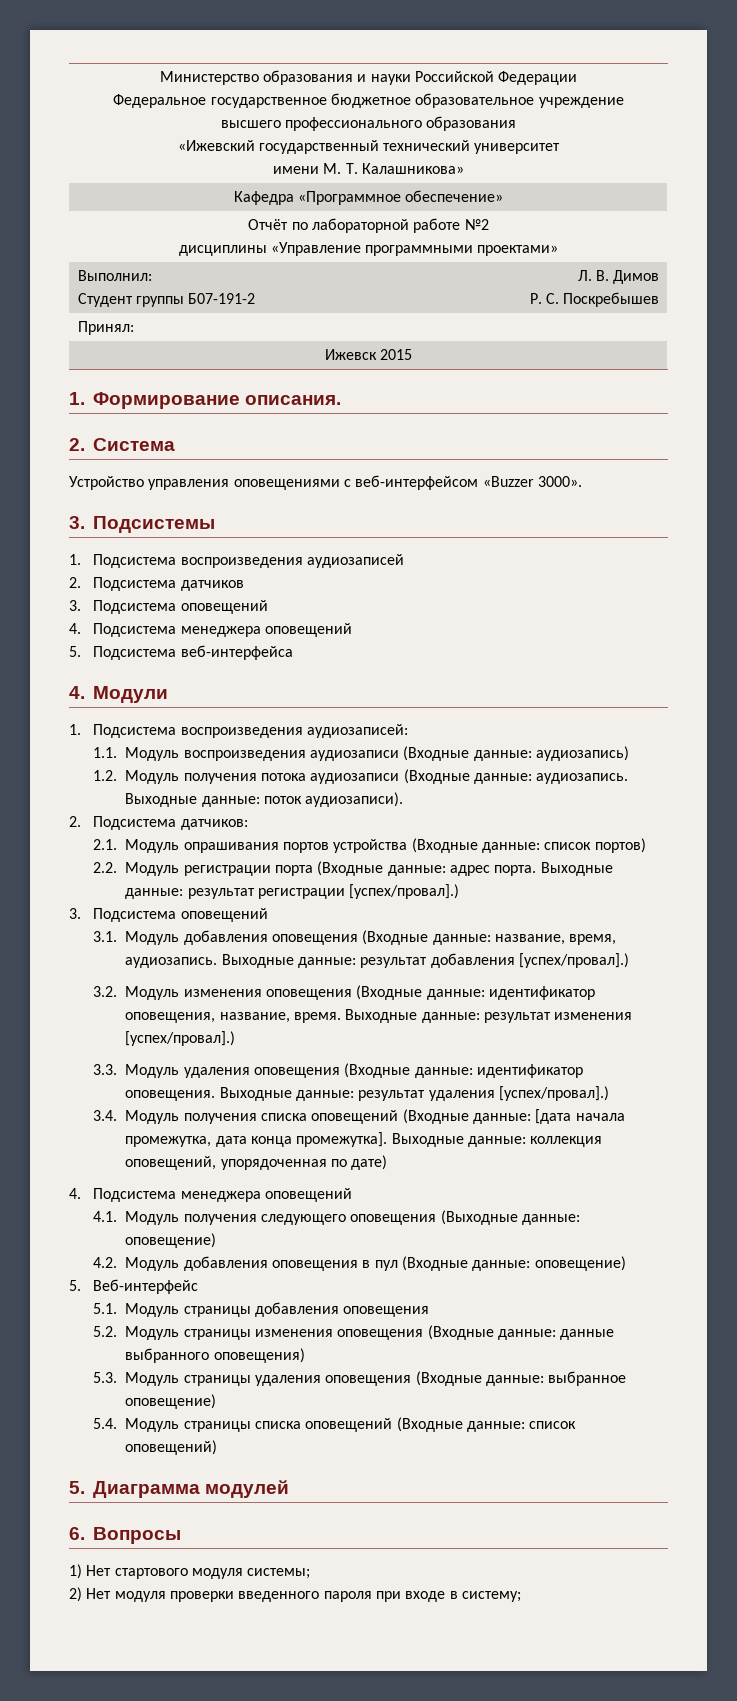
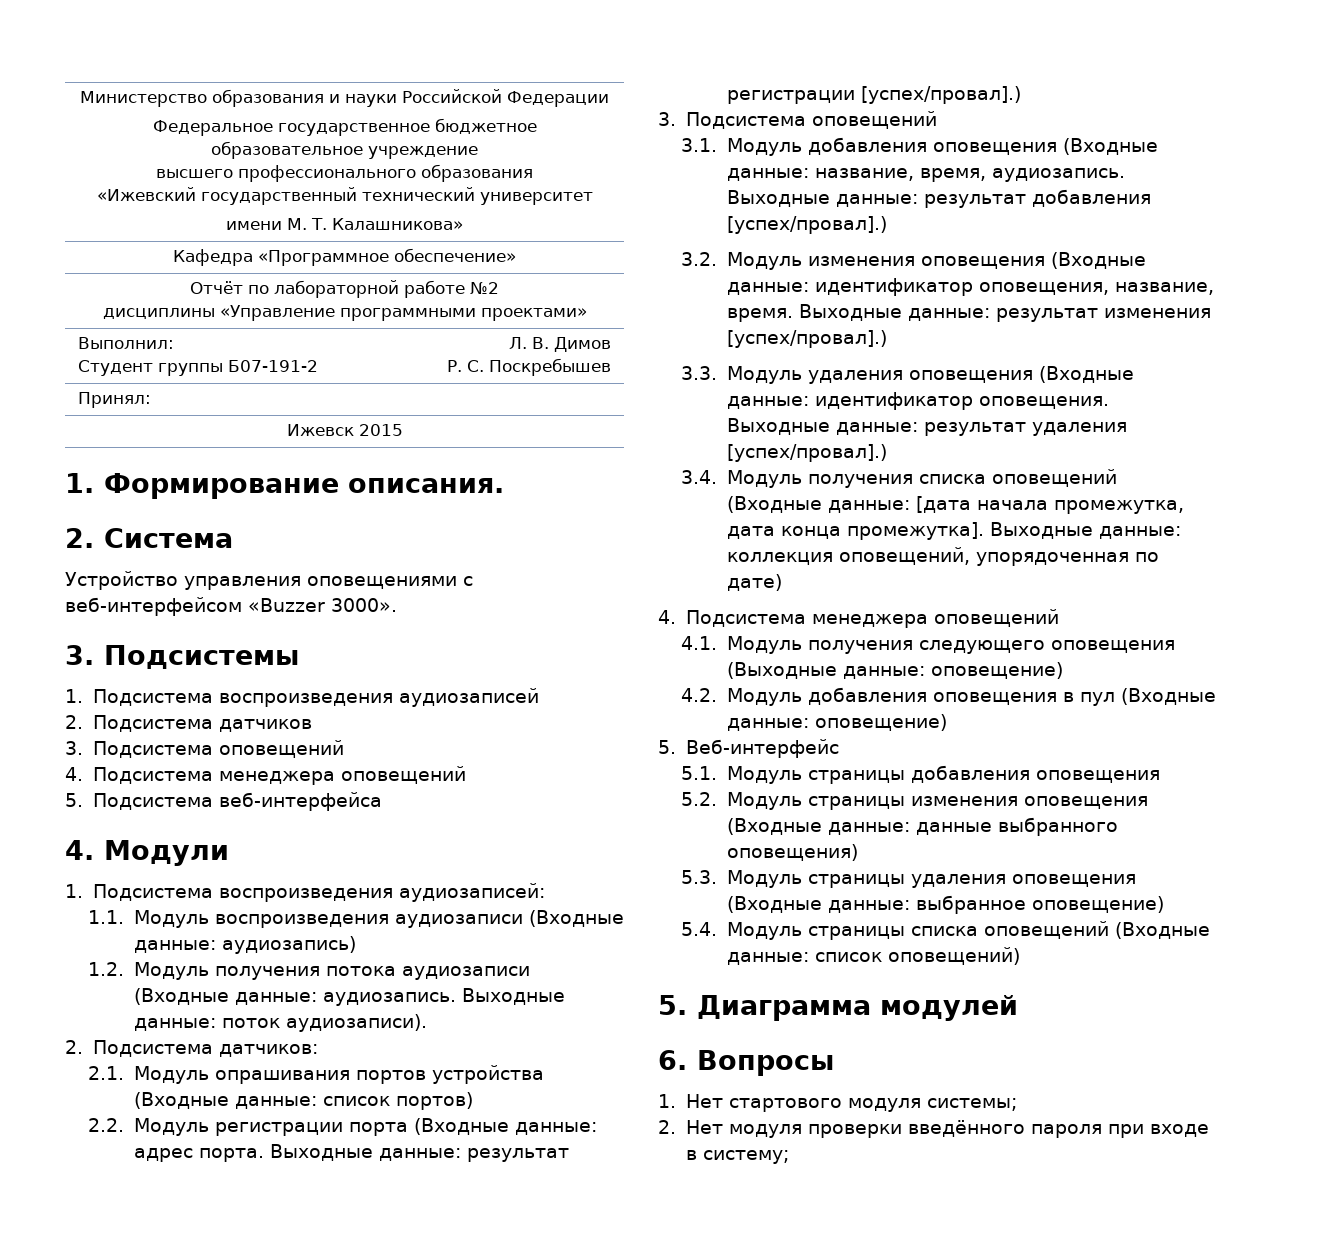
- 1) Нет стартового модуля системы;
+ 1. Нет стартового модуля системы;
- 2) Нет модуля проверки введенного пароля при входе в систему;
+ 2. Нет модуля проверки введённого пароля при входе в систему;

